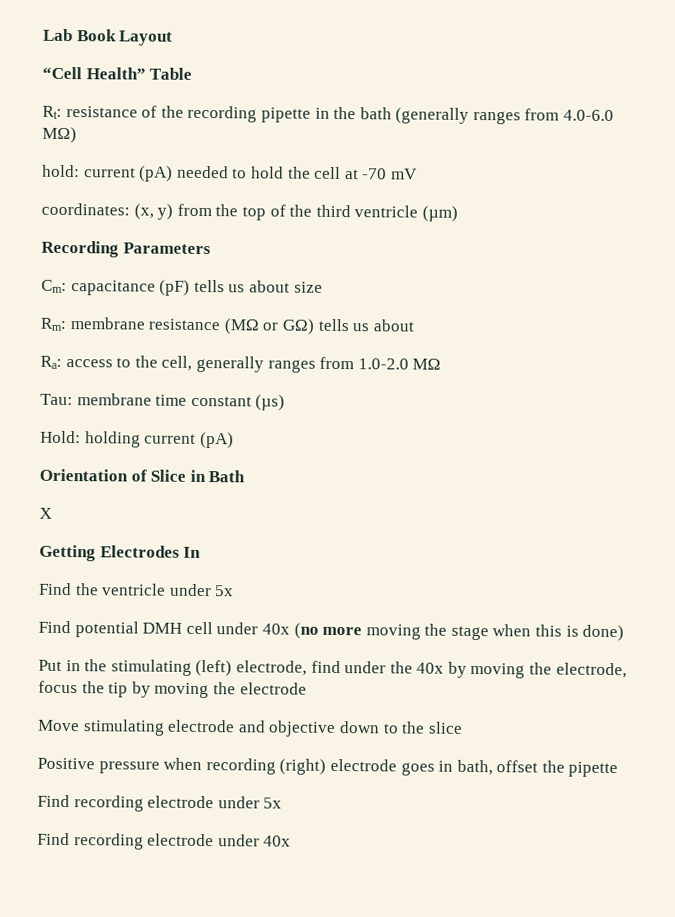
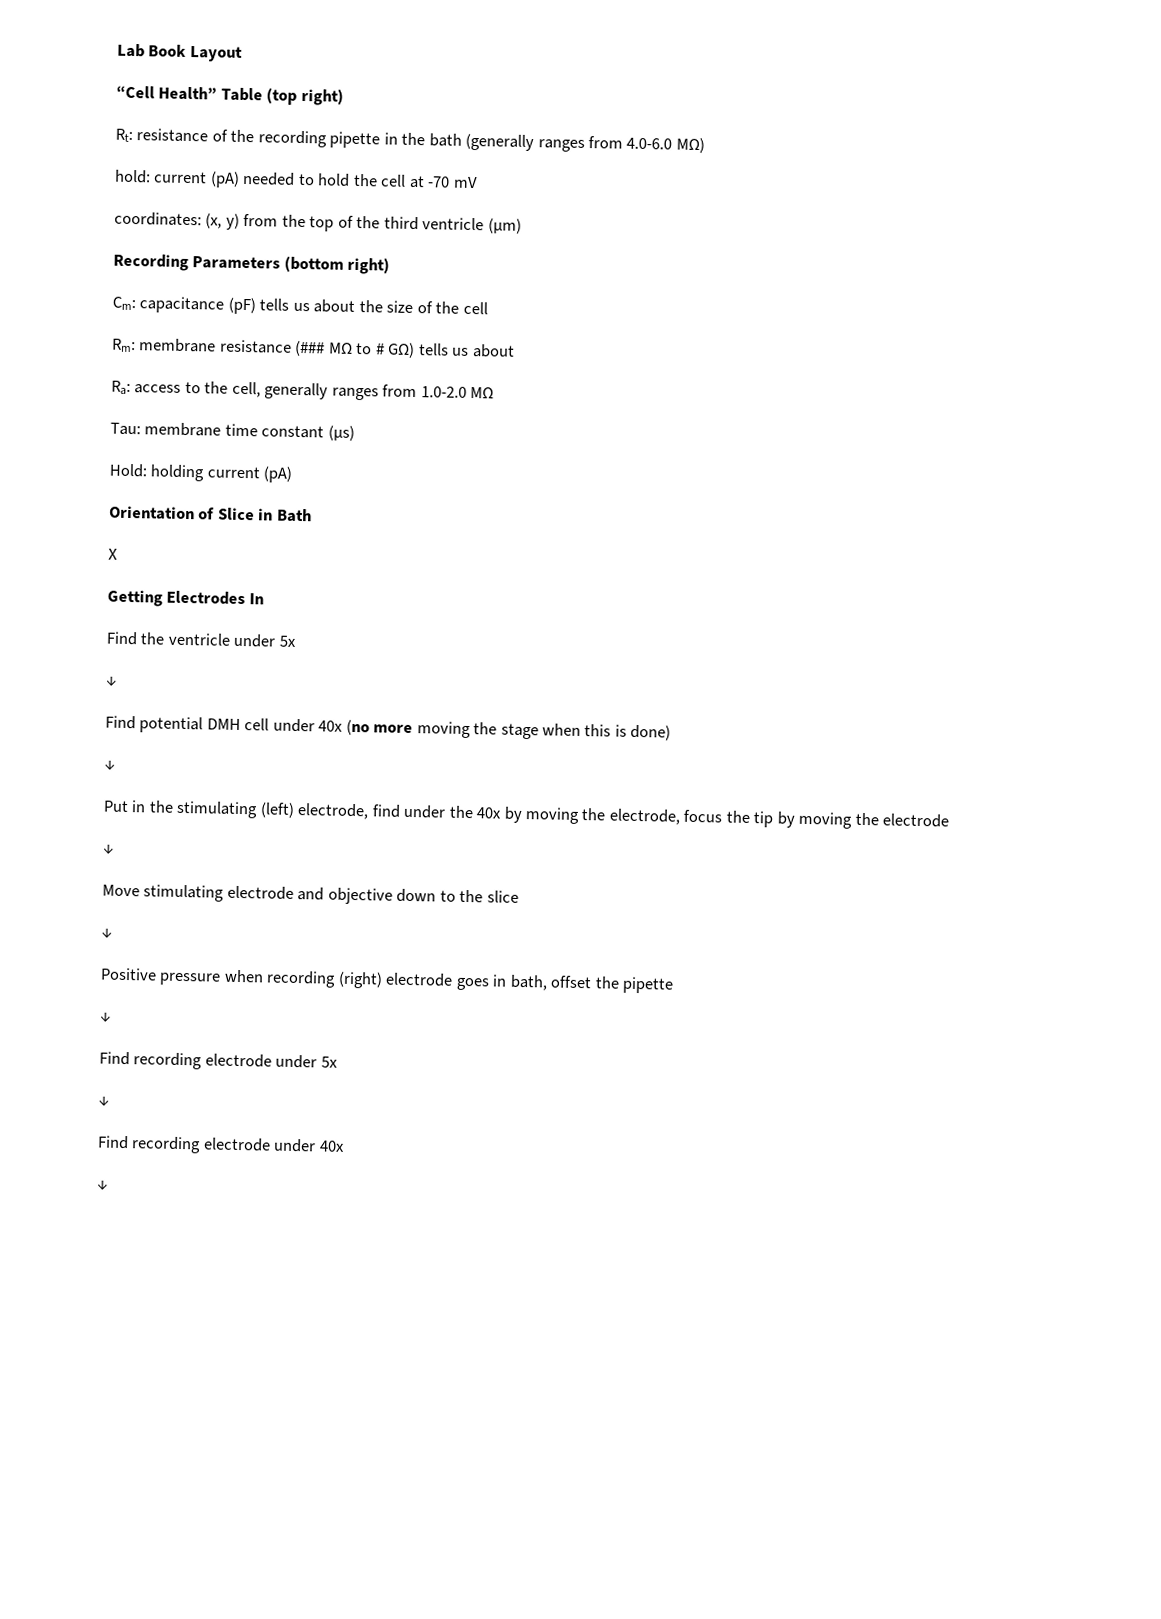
- “Cell Health” Table
+ “Cell Health” Table (top right)
- Recording Parameters
+ Recording Parameters (bottom right)
- Cm: capacitance (pF) tells us about size
+ Cm: capacitance (pF) tells us about the size of the cell
- Rm: membrane resistance (MΩ or GΩ) tells us about
+ Rm: membrane resistance (### MΩ to # GΩ) tells us about
  Find the ventricle under 5x
+ ↓
  Find potential DMH cell under 40x (no more moving the stage when this is done)
+ ↓
  Put in the stimulating (left) electrode, find under the 40x by moving the electrode, focus the tip by moving the electrode
+ ↓
  Move stimulating electrode and objective down to the slice
+ ↓
  Positive pressure when recording (right) electrode goes in bath, offset the pipette
+ ↓
  Find recording electrode under 5x
+ ↓
  Find recording electrode under 40x
+ ↓

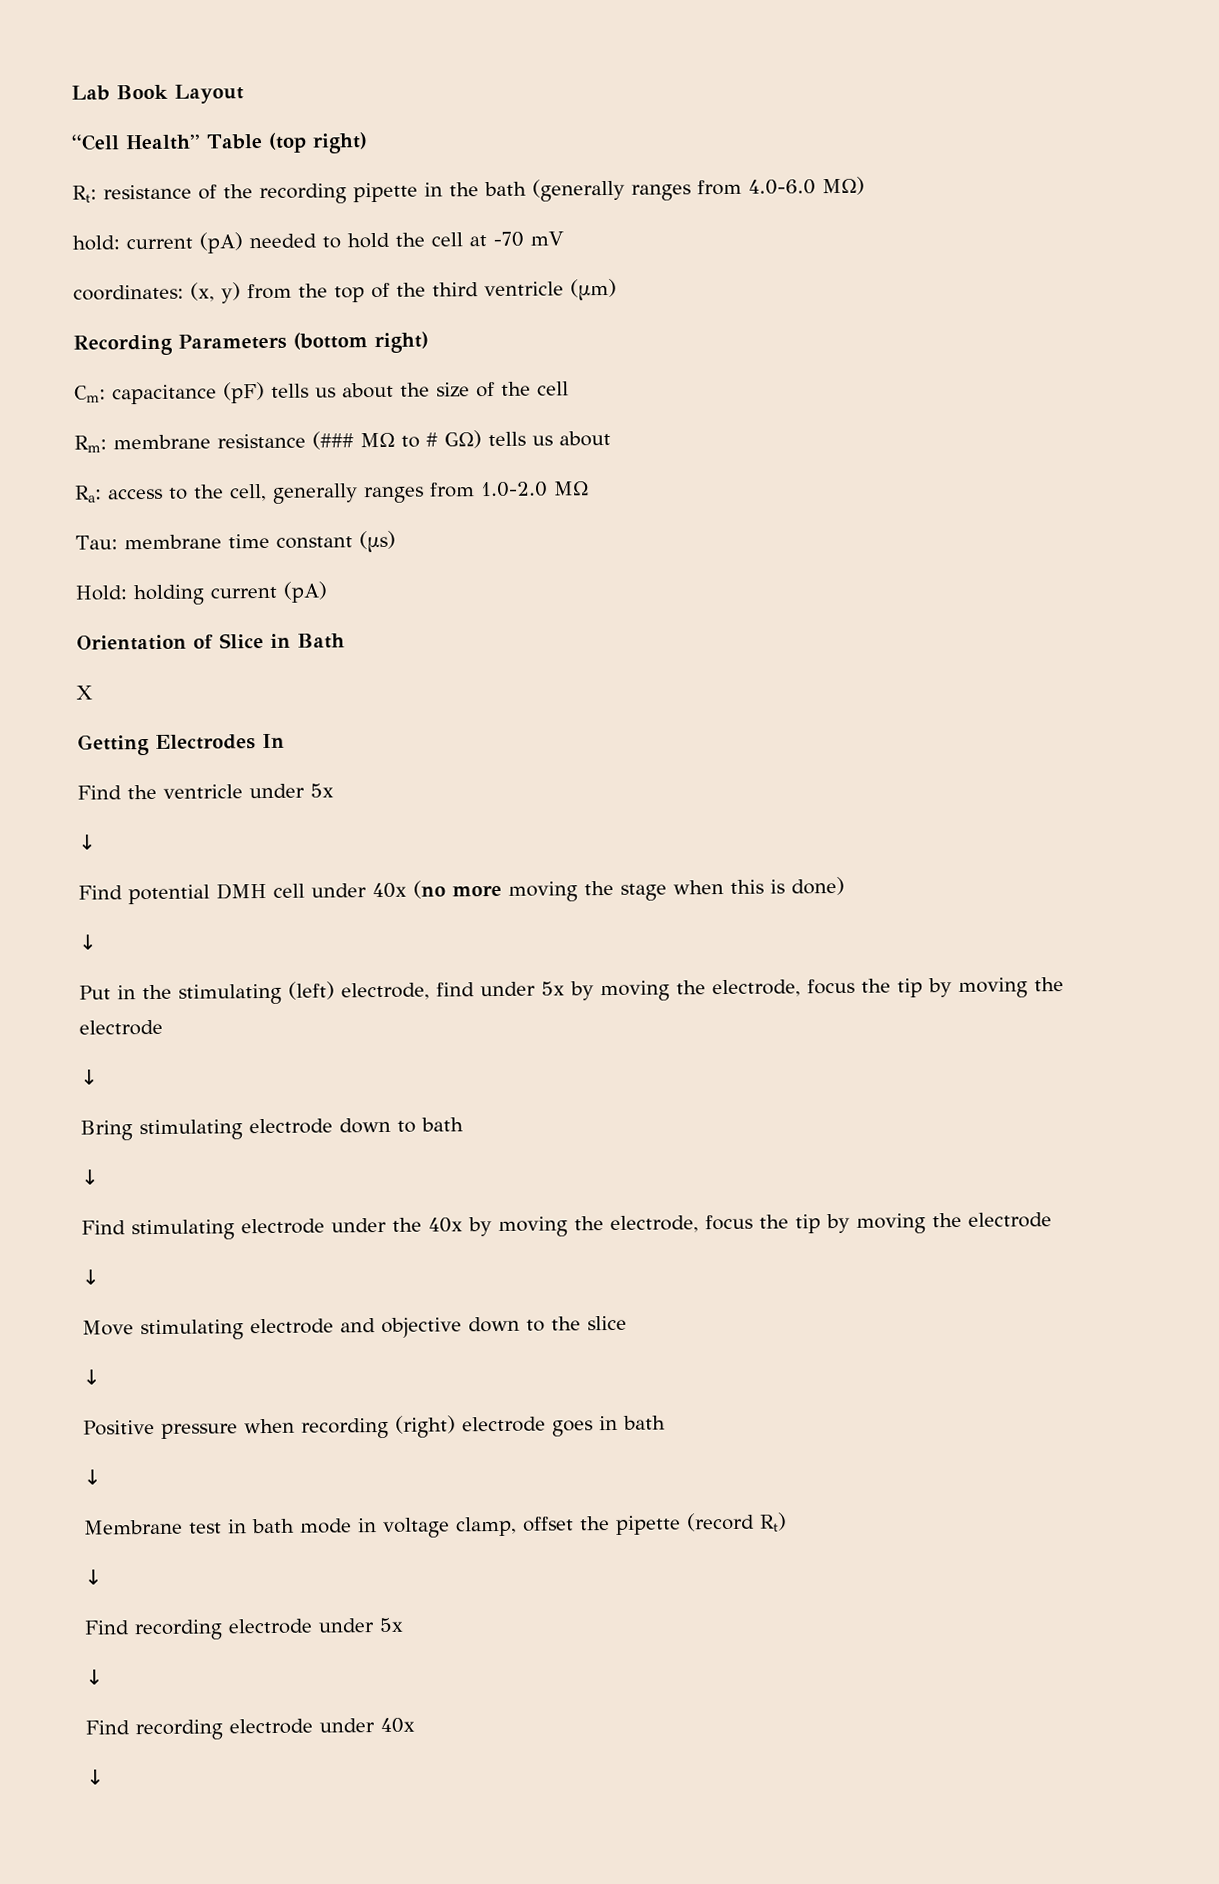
- Put in the stimulating (left) electrode, find under the 40x by moving the electrode, focus the tip by moving the electrode
+ Put in the stimulating (left) electrode, find under 5x by moving the electrode, focus the tip by moving the electrode
+ ↓
+ Bring stimulating electrode down to bath
+ ↓
+ Find stimulating electrode under the 40x by moving the electrode, focus the tip by moving the electrode
- Positive pressure when recording (right) electrode goes in bath, offset the pipette
+ Positive pressure when recording (right) electrode goes in bath
+ ↓
+ Membrane test in bath mode in voltage clamp, offset the pipette (record Rt)

